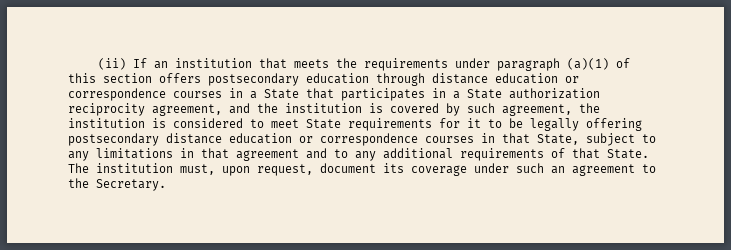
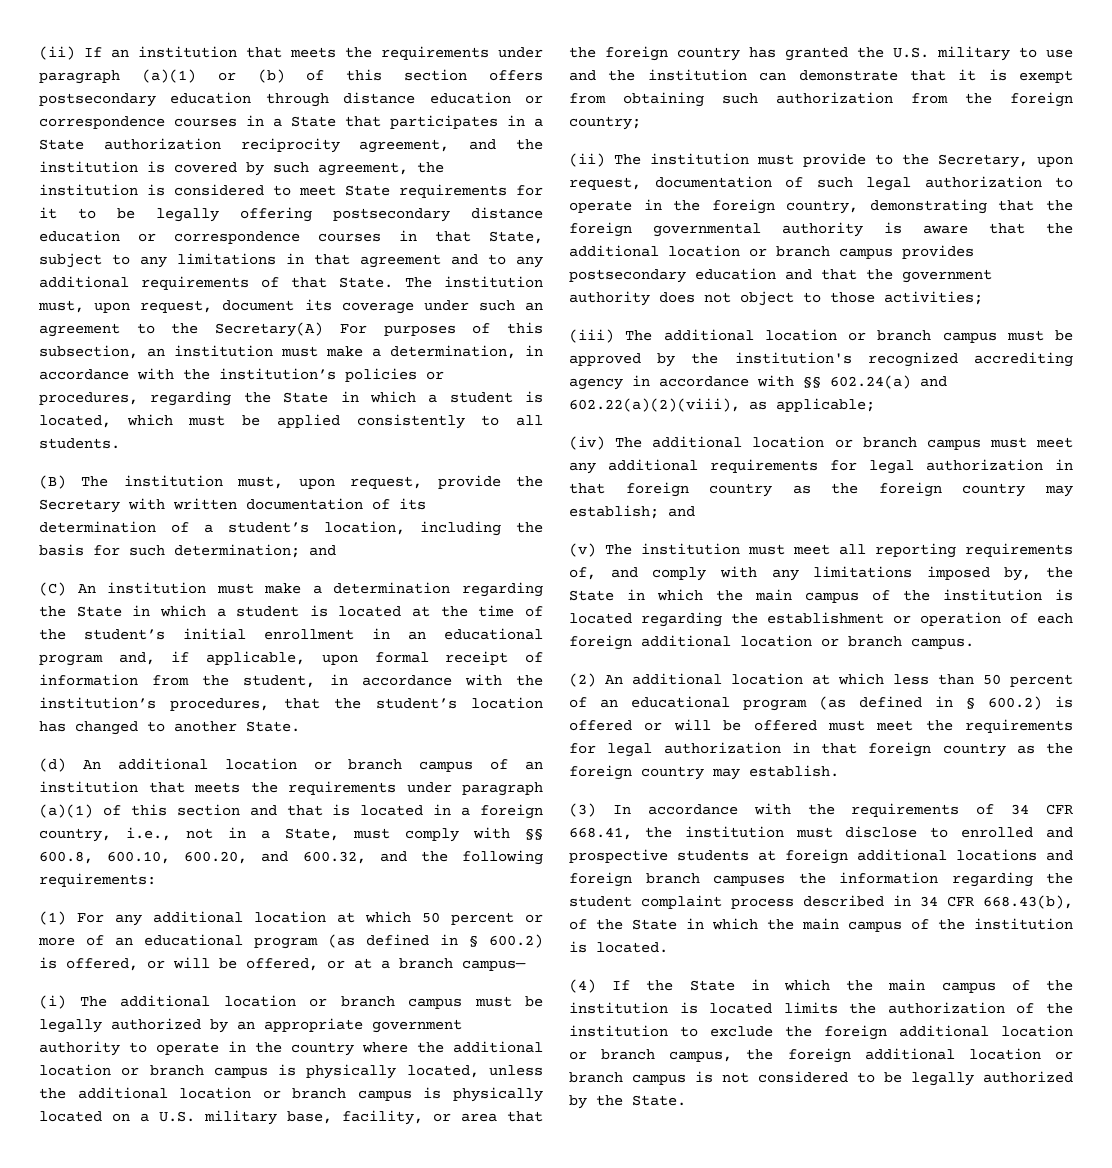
- (ii) If an institution that meets the requirements under paragraph (a)(1) of this section offers postsecondary education through distance education or correspondence courses in a State that participates in a State authorization reciprocity agreement, and the institution is covered by such agreement, the institution is considered to meet State requirements for it to be legally offering postsecondary distance education or correspondence courses in that State, subject to any limitations in that agreement and to any additional requirements of that State.
+ (ii) If an institution that meets the requirements under paragraph (a)(1) or (b) of this section offers postsecondary education through distance education or correspondence courses in a State that participates in a State authorization reciprocity agreement, and the institution is covered by such agreement, the institution is considered to meet State requirements for it to be legally offering postsecondary distance education or correspondence courses in that State, subject to any limitations in that agreement and to any additional requirements of that State.
- The institution must, upon request, document its coverage under such an agreement to the Secretary.
+ The institution must, upon request, document its coverage under such an agreement to the Secretary(A) For purposes of this subsection, an institution must make a determination, in accordance with the institution’s policies or procedures, regarding the State in which a student is located, which must be applied consistently to all students.
+ (B) The institution must, upon request, provide the Secretary with written documentation of its determination of a student’s location, including the basis for such determination; and
+ (C) An institution must make a determination regarding the State in which a student is located at the time of the student’s initial enrollment in an educational program and, if applicable, upon formal receipt of information from the student, in accordance with the institution’s procedures, that the student’s location has changed to another State.
+ (d) An additional location or branch campus of an institution that meets the requirements under paragraph (a)(1) of this section and that is located in a foreign country, i.e., not in a State, must comply with §§ 600.8, 600.10, 600.20, and 600.32, and the following requirements:
+ (1) For any additional location at which 50 percent or more of an educational program (as defined in § 600.2) is offered, or will be offered, or at a branch campus—
+ (i) The additional location or branch campus must be legally authorized by an appropriate government authority to operate in the country where the additional location or branch campus is physically located, unless the additional location or branch campus is physically located on a U.S. military base, facility, or area that the foreign country has granted the U.S. military to use and the institution can demonstrate that it is exempt from obtaining such authorization from the foreign country;
+ (ii) The institution must provide to the Secretary, upon request, documentation of such legal authorization to operate in the foreign country, demonstrating that the foreign governmental authority is aware that the additional location or branch campus provides postsecondary education and that the government authority does not object to those activities;
+ (iii) The additional location or branch campus must be approved by the institution's recognized accrediting agency in accordance with §§ 602.24(a) and 602.22(a)(2)(viii), as applicable;
+ (iv) The additional location or branch campus must meet any additional requirements for legal authorization in that foreign country as the foreign country may establish; and
+ (v) The institution must meet all reporting requirements of, and comply with any limitations imposed by, the State in which the main campus of the institution is located regarding the establishment or operation of each foreign additional location or branch campus.
+ (2) An additional location at which less than 50 percent of an educational program (as defined in § 600.2) is offered or will be offered must meet the requirements for legal authorization in that foreign country as the foreign country may establish.
+ (3) In accordance with the requirements of 34 CFR 668.41, the institution must disclose to enrolled and prospective students at foreign additional locations and foreign branch campuses the information regarding the student complaint process described in 34 CFR 668.43(b), of the State in which the main campus of the institution is located.
+ (4) If the State in which the main campus of the institution is located limits the authorization of the institution to exclude the foreign additional location or branch campus, the foreign additional location or branch campus is not considered to be legally authorized by the State.

